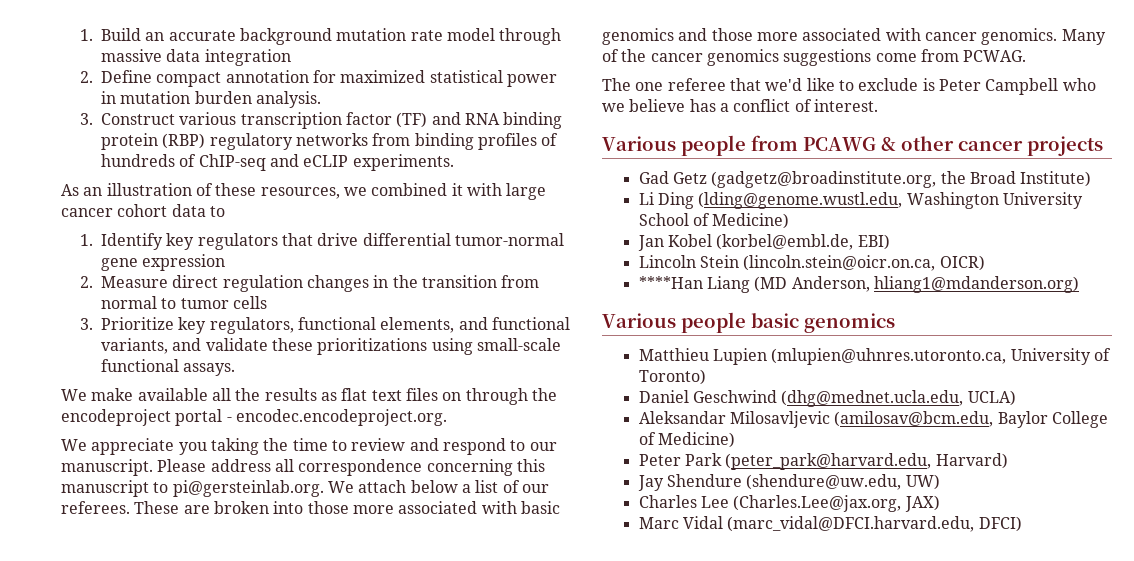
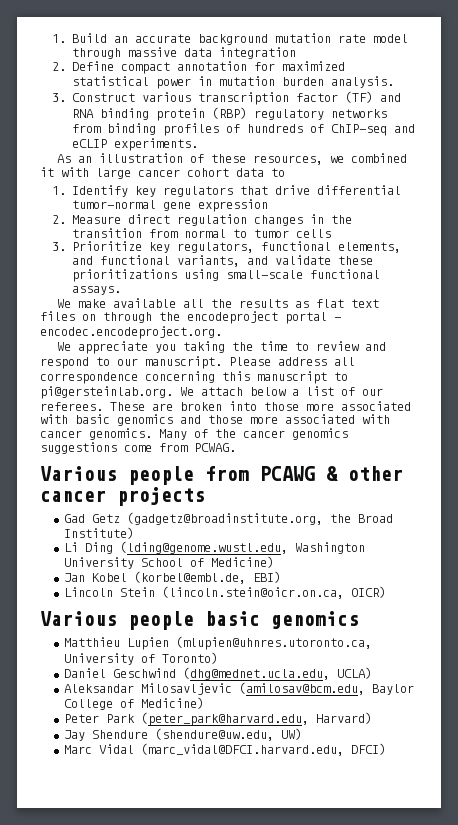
- The one referee that we'd like to exclude is Peter Campbell who we believe has a conflict of interest.
- ****Han Liang (MD Anderson, hliang1@mdanderson.org)
- Charles Lee (Charles.Lee@jax.org, JAX)

